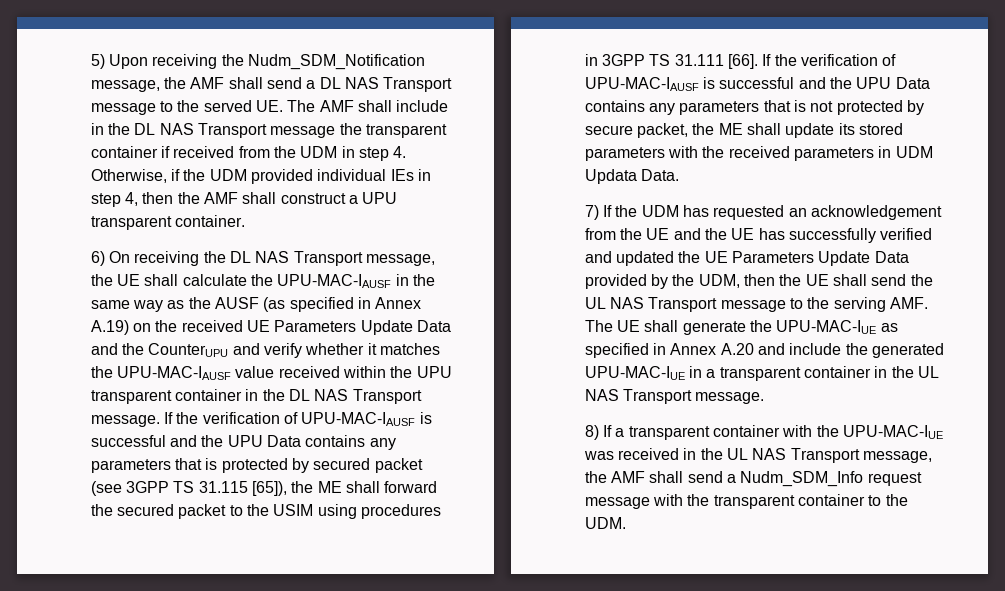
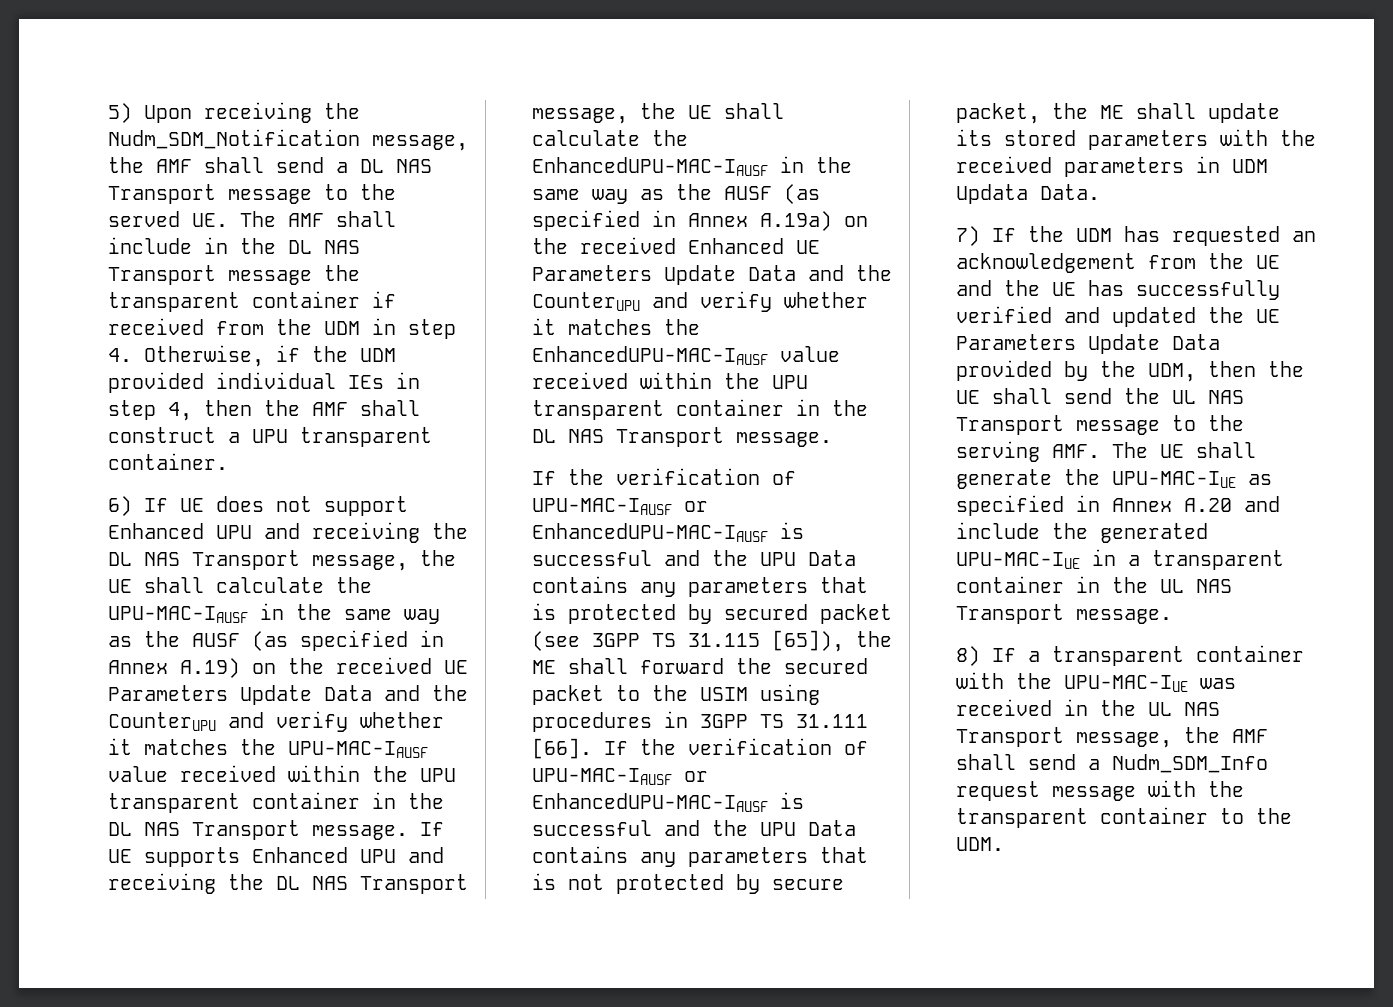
- 6) On receiving the DL NAS Transport message, the UE shall calculate the UPU-MAC-IAUSF in the same way as the AUSF (as specified in Annex A.19) on the received UE Parameters Update Data and the CounterUPU and verify whether it matches the UPU-MAC-IAUSF value received within the UPU transparent container in the DL NAS Transport message.
+ 6) If UE does not support Enhanced UPU and receiving the DL NAS Transport message, the UE shall calculate the UPU-MAC-IAUSF in the same way as the AUSF (as specified in Annex A.19) on the received UE Parameters Update Data and the CounterUPU and verify whether it matches the UPU-MAC-IAUSF value received within the UPU transparent container in the DL NAS Transport message.
- If the verification of UPU-MAC-IAUSF is successful and the UPU Data contains any parameters that is protected by secured packet (see 3GPP TS 31.115 [65]), the ME shall forward the secured packet to the USIM using procedures in 3GPP TS 31.111 [66].
+ If UE supports Enhanced UPU and receiving the DL NAS Transport message, the UE shall calculate the EnhancedUPU-MAC-IAUSF in the same way as the AUSF (as specified in Annex A.19a) on the received Enhanced UE Parameters Update Data and the CounterUPU and verify whether it matches the EnhancedUPU-MAC-IAUSF value received within the UPU transparent container in the DL NAS Transport message.
+ If the verification of UPU-MAC-IAUSF or EnhancedUPU-MAC-IAUSF is successful and the UPU Data contains any parameters that is protected by secured packet (see 3GPP TS 31.115 [65]), the ME shall forward the secured packet to the USIM using procedures in 3GPP TS 31.111 [66].
- If the verification of UPU-MAC-IAUSF is successful and the UPU Data contains any parameters that is not protected by secure packet, the ME shall update its stored parameters with the received parameters in UDM Updata Data.
+ If the verification of UPU-MAC-IAUSF or EnhancedUPU-MAC-IAUSF is successful and the UPU Data contains any parameters that is not protected by secure packet, the ME shall update its stored parameters with the received parameters in UDM Updata Data.

